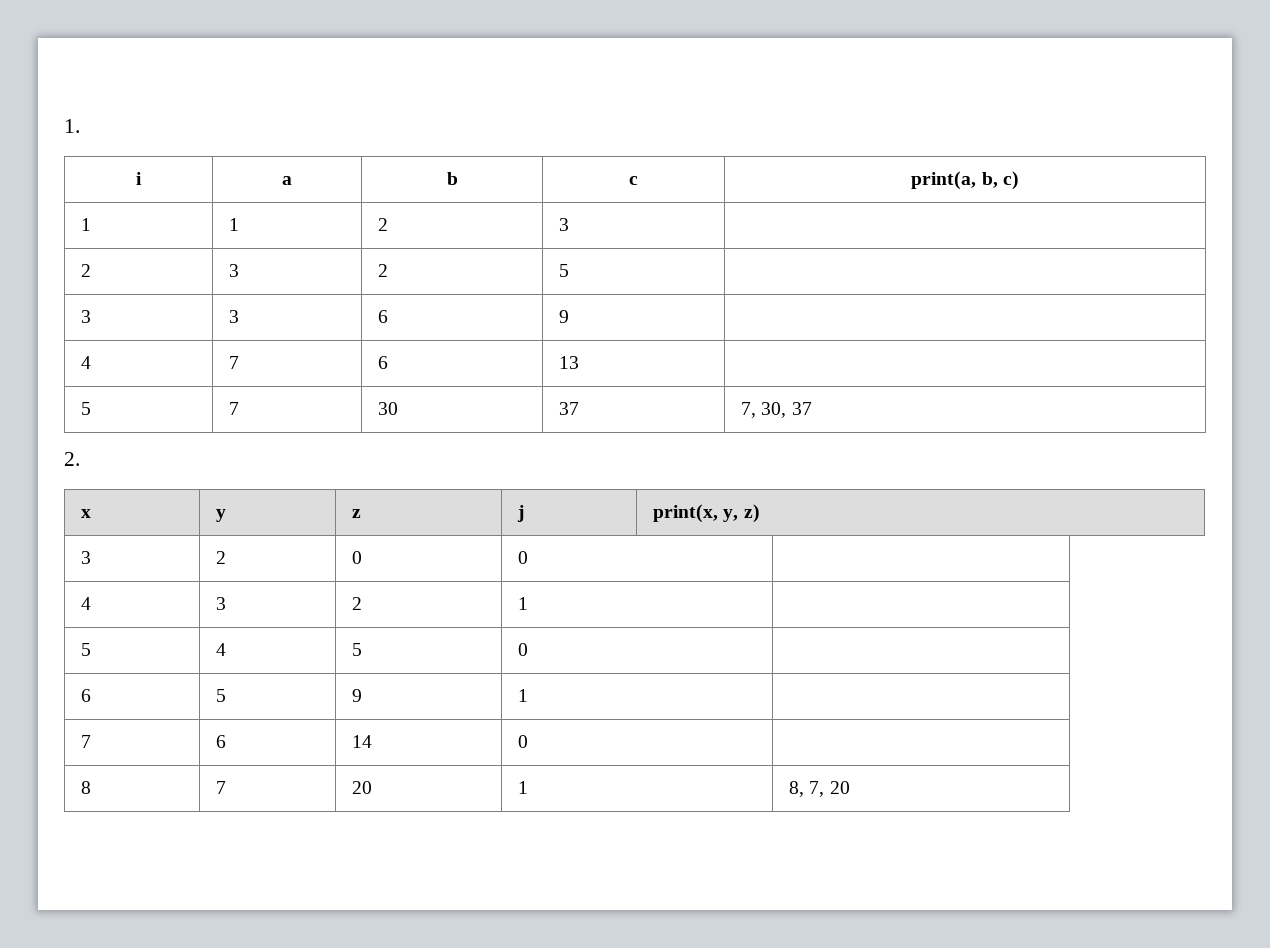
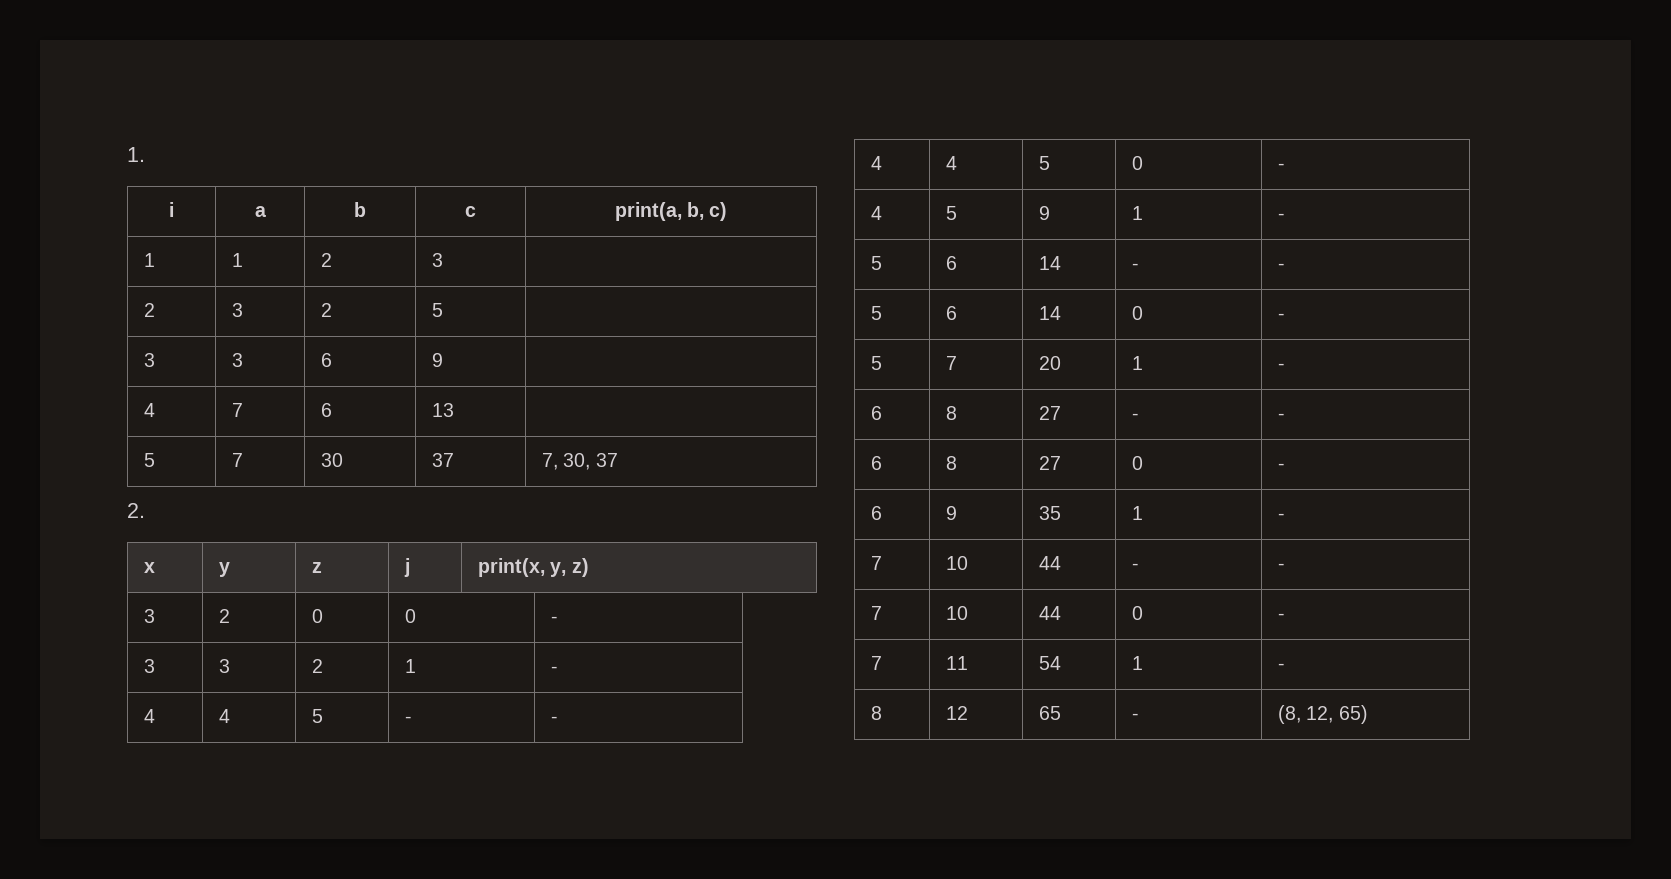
- 3 | 2 | 0 | 0 |
- 4 | 3 | 2 | 1 |
- 5 | 4 | 5 | 0 |
- 6 | 5 | 9 | 1 |
- 7 | 6 | 14 | 0 |
- 8 | 7 | 20 | 1 | 8, 7, 20
+ 3 | 2 | 0 | 0 | -
+ 3 | 3 | 2 | 1 | -
+ 4 | 4 | 5 | - | -
+ 4 | 4 | 5 | 0 | -
+ 4 | 5 | 9 | 1 | -
+ 5 | 6 | 14 | - | -
+ 5 | 6 | 14 | 0 | -
+ 5 | 7 | 20 | 1 | -
+ 6 | 8 | 27 | - | -
+ 6 | 8 | 27 | 0 | -
+ 6 | 9 | 35 | 1 | -
+ 7 | 10 | 44 | - | -
+ 7 | 10 | 44 | 0 | -
+ 7 | 11 | 54 | 1 | -
+ 8 | 12 | 65 | - | (8, 12, 65)

